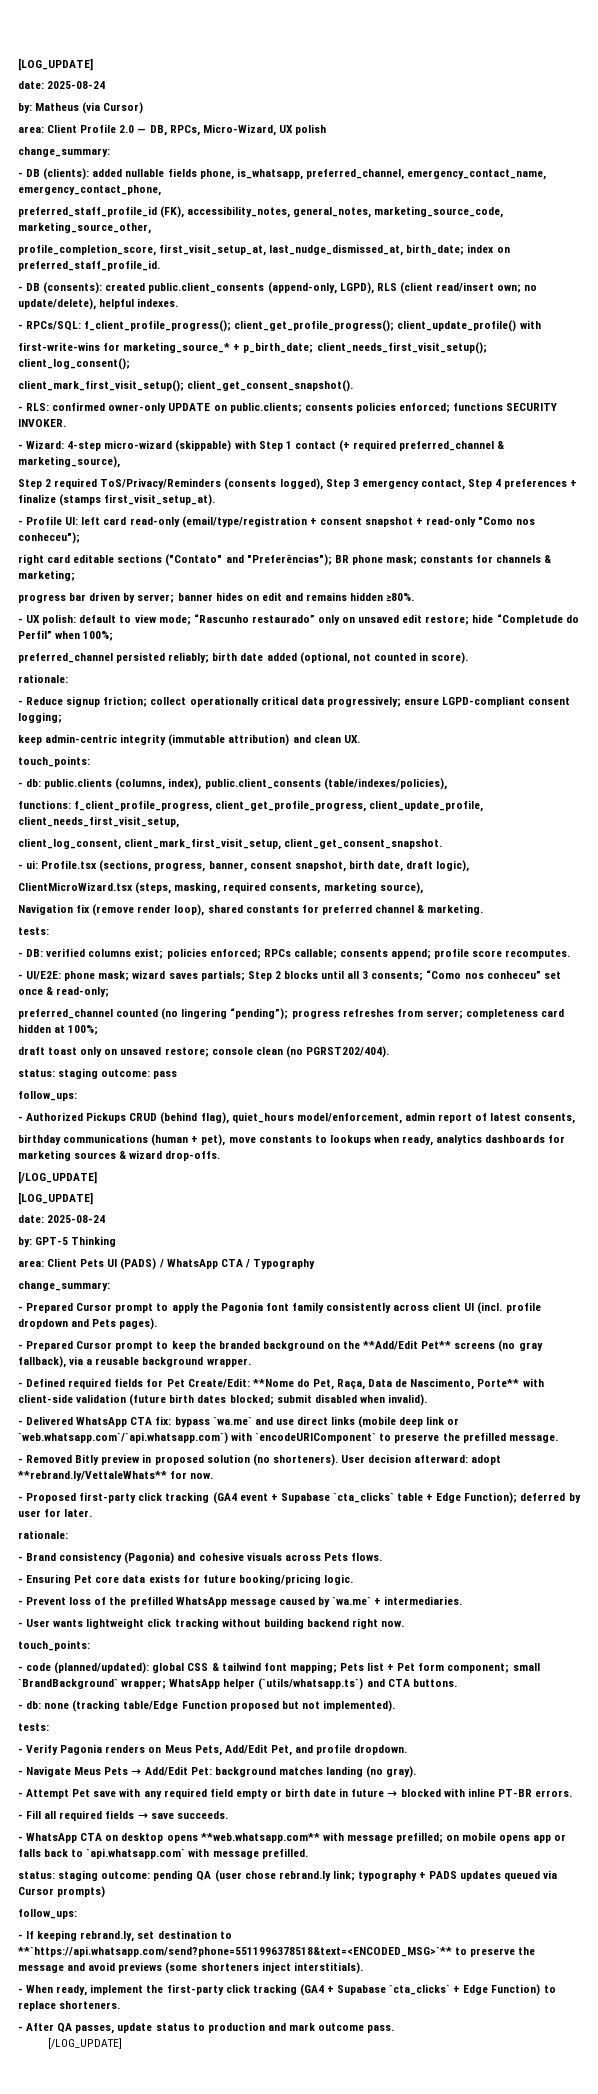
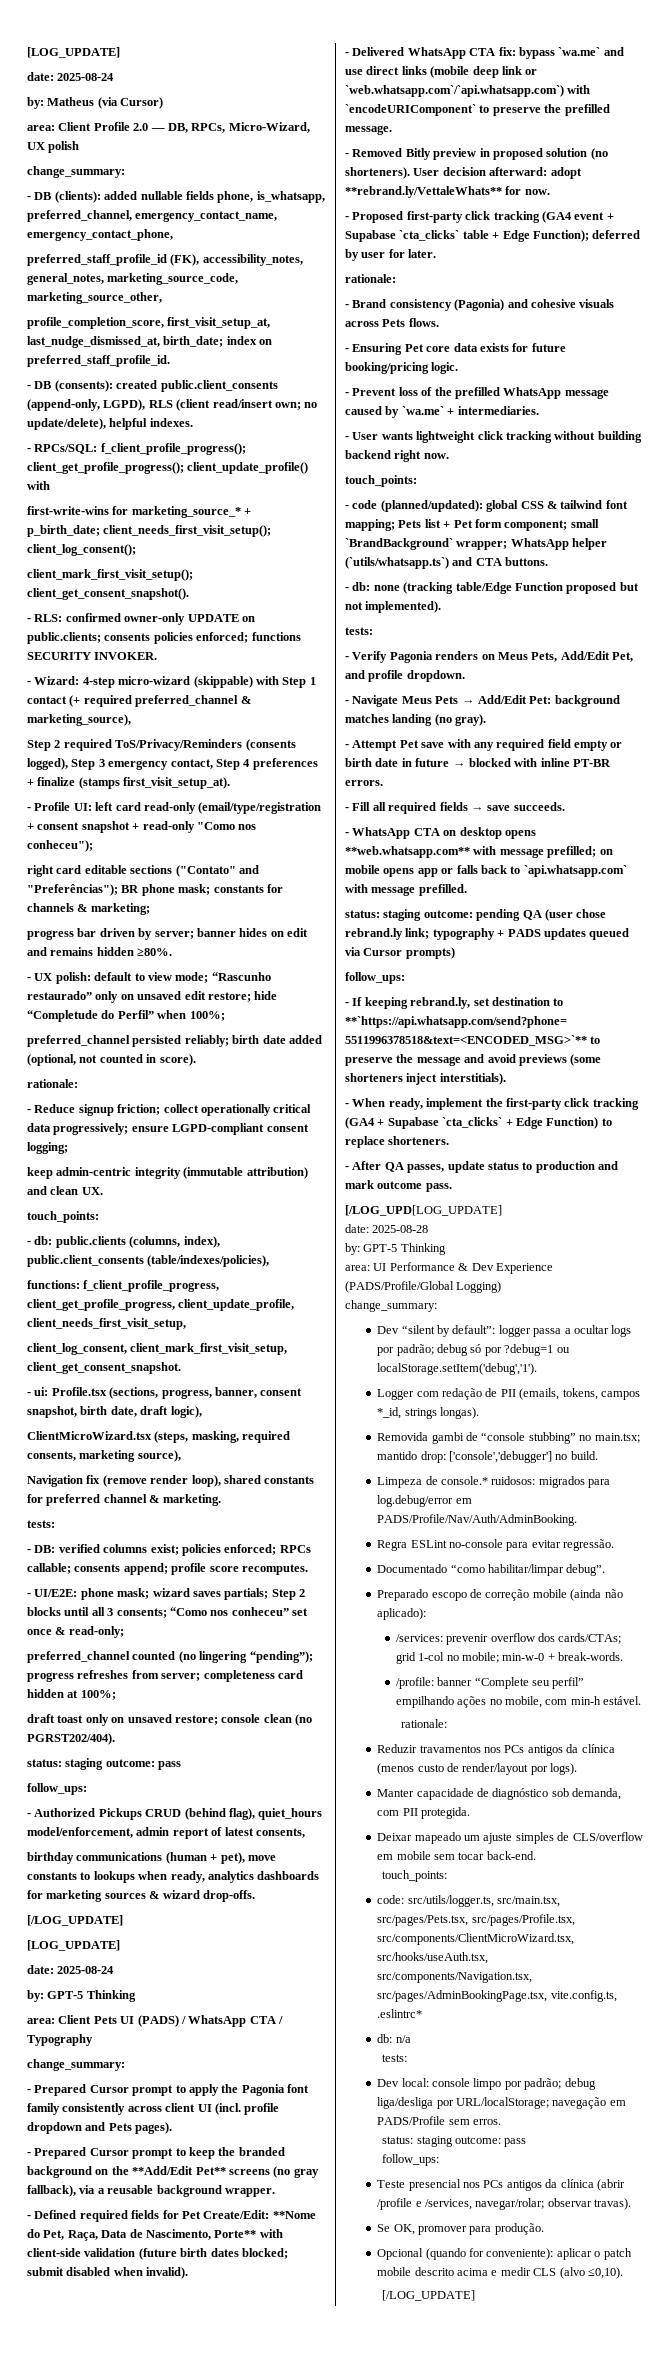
+ [/LOG_UPD[LOG_UPDATE]
+ date: 2025-08-28
+ by: GPT-5 Thinking
+ area: UI Performance & Dev Experience (PADS/Profile/Global Logging)
+ change_summary:
+ Dev “silent by default”: logger passa a ocultar logs por padrão; debug só por ?debug=1 ou localStorage.setItem('debug','1').
+ Logger com redação de PII (emails, tokens, campos *_id, strings longas).
+ Removida gambi de “console stubbing” no main.tsx; mantido drop: ['console','debugger'] no build.
+ Limpeza de console.* ruidosos: migrados para log.debug/error em PADS/Profile/Nav/Auth/AdminBooking.
+ Regra ESLint no-console para evitar regressão.
+ Documentado “como habilitar/limpar debug”.
+ Preparado escopo de correção mobile (ainda não aplicado):
+ /services: prevenir overflow dos cards/CTAs; grid 1-col no mobile; min-w-0 + break-words.
+ /profile: banner “Complete seu perfil” empilhando ações no mobile, com min-h estável.
+ rationale:
+ Reduzir travamentos nos PCs antigos da clínica (menos custo de render/layout por logs).
+ Manter capacidade de diagnóstico sob demanda, com PII protegida.
+ Deixar mapeado um ajuste simples de CLS/overflow em mobile sem tocar back-end.
+ touch_points:
+ code: src/utils/logger.ts, src/main.tsx, src/pages/Pets.tsx, src/pages/Profile.tsx, src/components/ClientMicroWizard.tsx, src/hooks/useAuth.tsx, src/components/Navigation.tsx, src/pages/AdminBookingPage.tsx, vite.config.ts, .eslintrc*
+ db: n/a
+ tests:
+ Dev local: console limpo por padrão; debug liga/desliga por URL/localStorage; navegação em PADS/Profile sem erros.
+ status: staging outcome: pass
+ follow_ups:
+ Teste presencial nos PCs antigos da clínica (abrir /profile e /services, navegar/rolar; observar travas).
+ Se OK, promover para produção.
+ Opcional (quando for conveniente): aplicar o patch mobile descrito acima e medir CLS (alvo ≤0,10).

